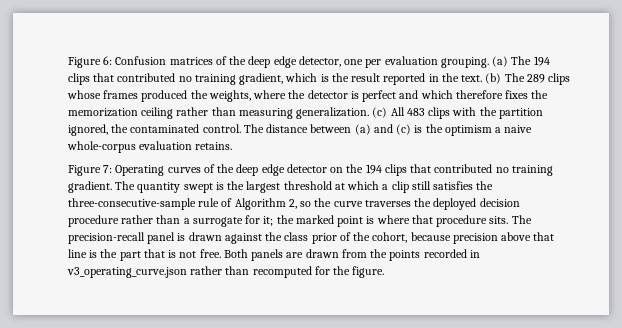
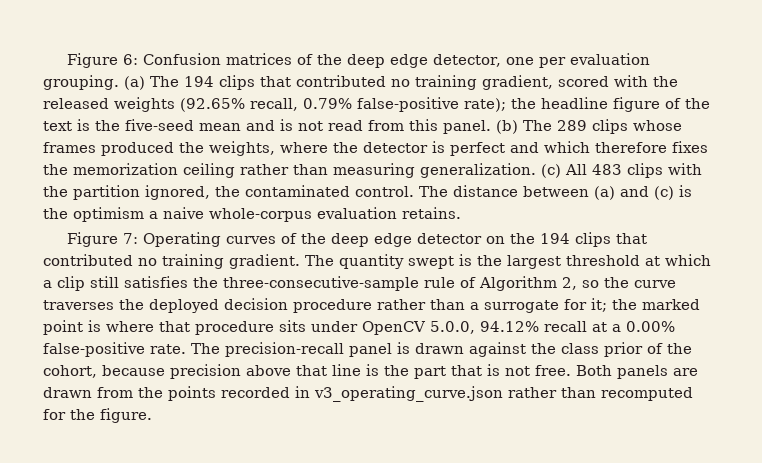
- (a) The 194 clips that contributed no training gradient, which is the result reported in the text.
+ (a) The 194 clips that contributed no training gradient, scored with the released weights (92.65% recall, 0.79% false-positive rate); the headline figure of the text is the five-seed mean and is not read from this panel.
- The quantity swept is the largest threshold at which a clip still satisfies the three-consecutive-sample rule of Algorithm 2, so the curve traverses the deployed decision procedure rather than a surrogate for it; the marked point is where that procedure sits.
+ The quantity swept is the largest threshold at which a clip still satisfies the three-consecutive-sample rule of Algorithm 2, so the curve traverses the deployed decision procedure rather than a surrogate for it; the marked point is where that procedure sits under OpenCV 5.0.0, 94.12% recall at a 0.00% false-positive rate.

